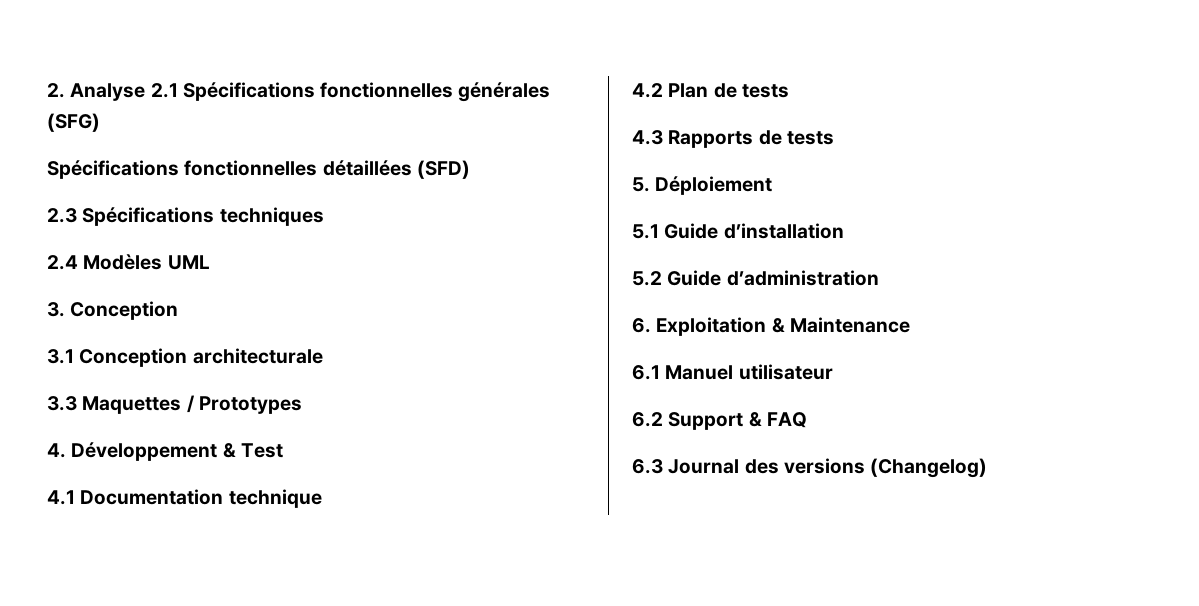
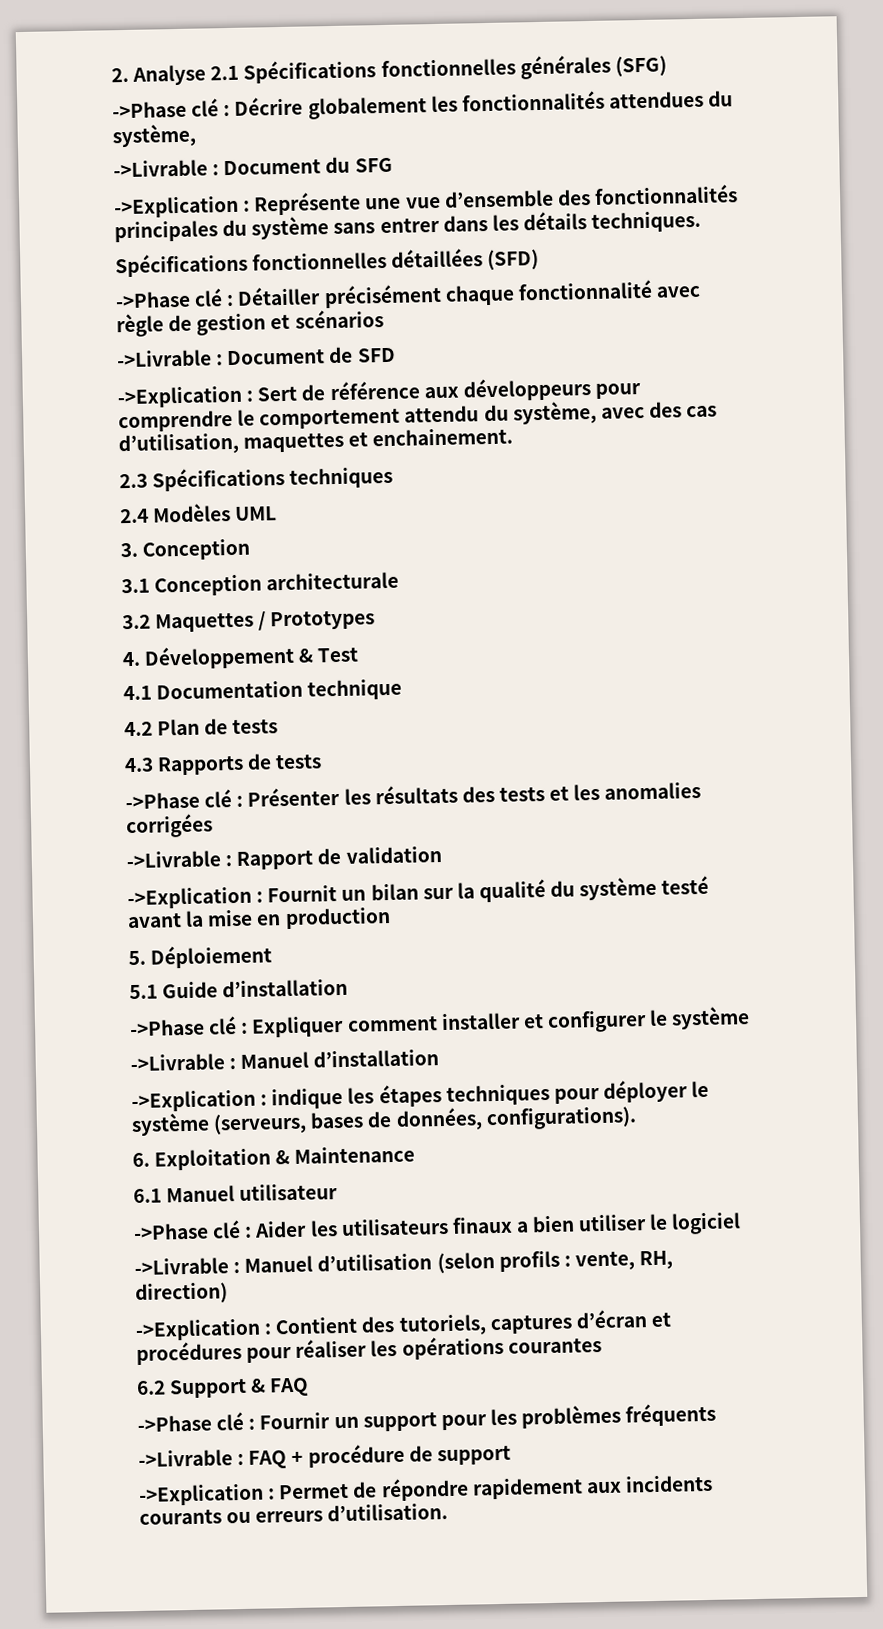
+ ->Phase clé : Décrire globalement les fonctionnalités attendues du système,
+ ->Livrable : Document du SFG
+ ->Explication : Représente une vue d’ensemble des fonctionnalités principales du système sans entrer dans les détails techniques.
  Spécifications fonctionnelles détaillées (SFD)
+ ->Phase clé : Détailler précisément chaque fonctionnalité avec règle de gestion et scénarios
+ ->Livrable : Document de SFD
+ ->Explication : Sert de référence aux développeurs pour comprendre le comportement attendu du système, avec des cas d’utilisation, maquettes et enchainement.
- 3.3 Maquettes / Prototypes
+ 3.2 Maquettes / Prototypes
+ ->Phase clé : Présenter les résultats des tests et les anomalies corrigées
+ ->Livrable : Rapport de validation
+ ->Explication : Fournit un bilan sur la qualité du système testé avant la mise en production
- 5.2 Guide d’administration
+ ->Phase clé : Expliquer comment installer et configurer le système
+ ->Livrable : Manuel d’installation
+ ->Explication : indique les étapes techniques pour déployer le système (serveurs, bases de données, configurations).
+ ->Phase clé : Aider les utilisateurs finaux a bien utiliser le logiciel
+ ->Livrable : Manuel d’utilisation (selon profils : vente, RH, direction)
+ ->Explication : Contient des tutoriels, captures d’écran et procédures pour réaliser les opérations courantes
  6.2 Support & FAQ
- 6.3 Journal des versions (Changelog)
+ ->Phase clé : Fournir un support pour les problèmes fréquents
+ ->Livrable : FAQ + procédure de support
+ ->Explication : Permet de répondre rapidement aux incidents courants ou erreurs d’utilisation.

